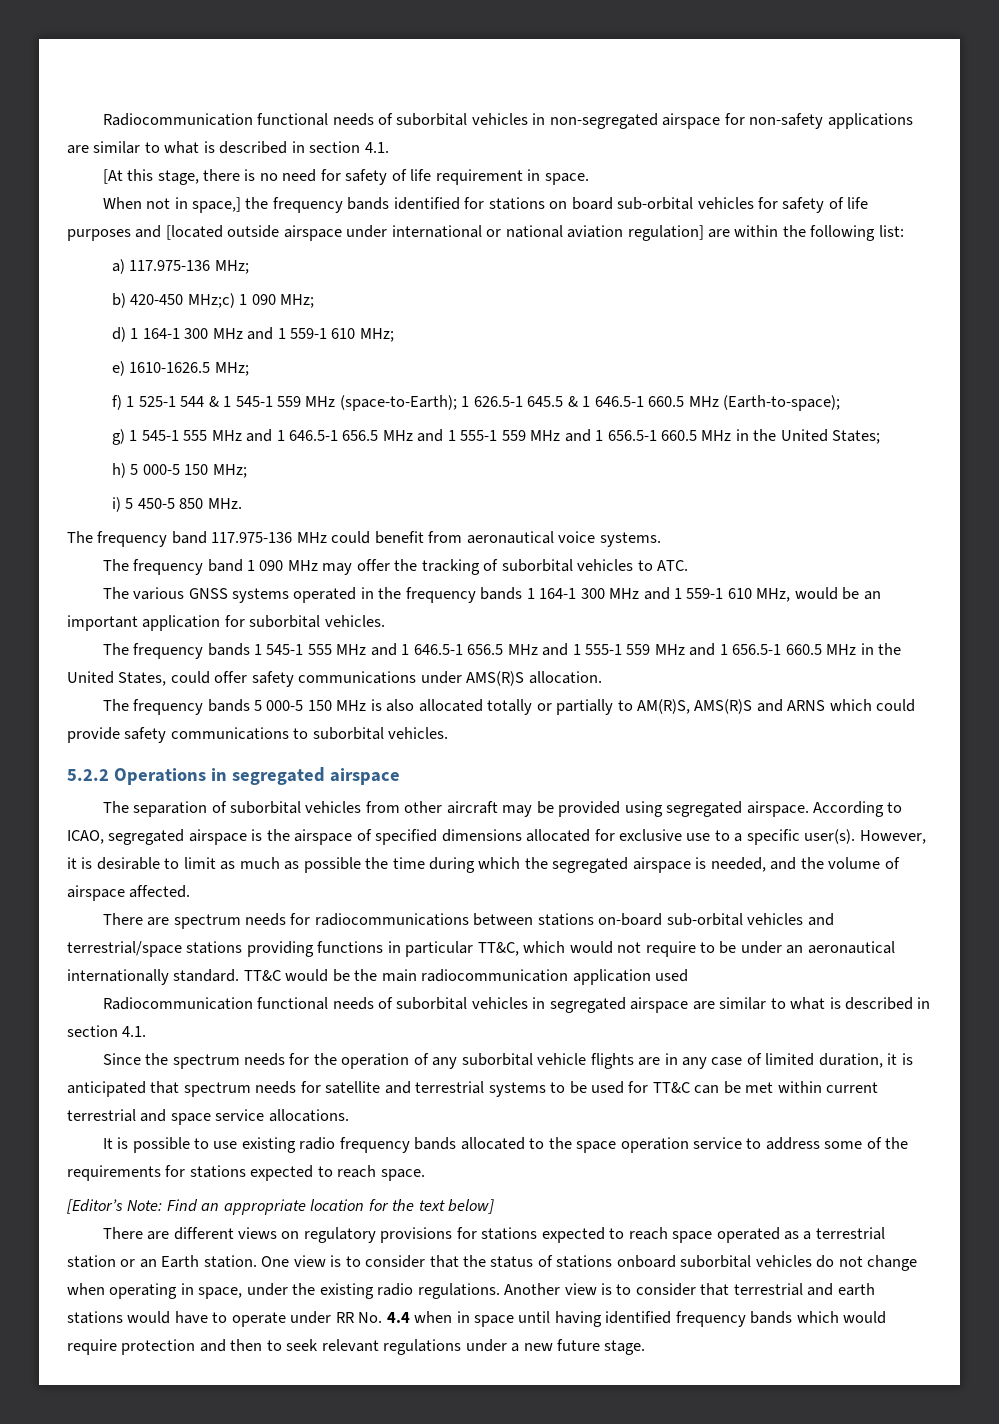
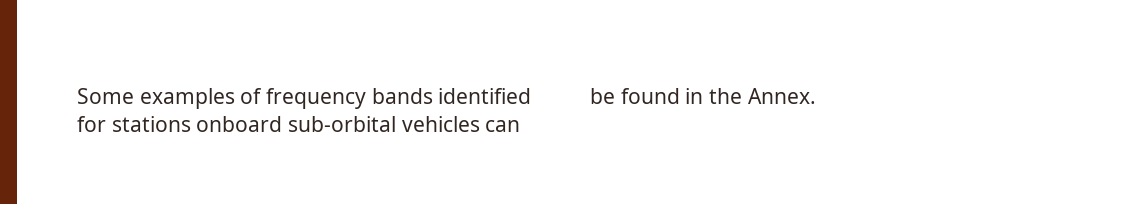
- Radiocommunication functional needs of suborbital vehicles in non-segregated airspace for non-safety applications are similar to what is described in section 4.1.
- [At this stage, there is no need for safety of life requirement in space.
- When not in space,] the frequency bands identified for stations on board sub-orbital vehicles for safety of life purposes and [located outside airspace under international or national aviation regulation] are within the following list:
- a) 117.975-136 MHz;
- b) 420-450 MHz;c) 1 090 MHz;
- d) 1 164-1 300 MHz and 1 559-1 610 MHz;
- e) 1610-1626.5 MHz;
- f) 1 525-1 544 & 1 545-1 559 MHz (space-to-Earth); 1 626.5-1 645.5 & 1 646.5-1 660.5 MHz (Earth-to-space);
- g) 1 545-1 555 MHz and 1 646.5-1 656.5 MHz and 1 555-1 559 MHz and 1 656.5-1 660.5 MHz in the United States;
- h) 5 000-5 150 MHz;
- i) 5 450-5 850 MHz.
- The frequency band 117.975-136 MHz could benefit from aeronautical voice systems.
- The frequency band 1 090 MHz may offer the tracking of suborbital vehicles to ATC.
- The various GNSS systems operated in the frequency bands 1 164-1 300 MHz and 1 559-1 610 MHz, would be an important application for suborbital vehicles.
- The frequency bands 1 545-1 555 MHz and 1 646.5-1 656.5 MHz and 1 555-1 559 MHz and 1 656.5-1 660.5 MHz in the United States, could offer safety communications under AMS(R)S allocation.
- The frequency bands 5 000-5 150 MHz is also allocated totally or partially to AM(R)S, AMS(R)S and ARNS which could provide safety communications to suborbital vehicles.
- 5.2.2 Operations in segregated airspace
- The separation of suborbital vehicles from other aircraft may be provided using segregated airspace. According to ICAO, segregated airspace is the airspace of specified dimensions allocated for exclusive use to a specific user(s). However, it is desirable to limit as much as possible the time during which the segregated airspace is needed, and the volume of airspace affected.
- There are spectrum needs for radiocommunications between stations on-board sub-orbital vehicles and terrestrial/space stations providing functions in particular TT&C, which would not require to be under an aeronautical internationally standard. TT&C would be the main radiocommunication application used
- Radiocommunication functional needs of suborbital vehicles in segregated airspace are similar to what is described in section 4.1.
- Since the spectrum needs for the operation of any suborbital vehicle flights are in any case of limited duration, it is anticipated that spectrum needs for satellite and terrestrial systems to be used for TT&C can be met within current terrestrial and space service allocations.
- It is possible to use existing radio frequency bands allocated to the space operation service to address some of the requirements for stations expected to reach space.
- [Editor’s Note: Find an appropriate location for the text below]
- There are different views on regulatory provisions for stations expected to reach space operated as a terrestrial station or an Earth station. One view is to consider that the status of stations onboard suborbital vehicles do not change when operating in space, under the existing radio regulations. Another view is to consider that terrestrial and earth stations would have to operate under RR No. 4.4 when in space until having identified frequency bands which would require protection and then to seek relevant regulations under a new future stage.
+ Some examples of frequency bands identified for stations onboard sub-orbital vehicles can be found in the Annex.

